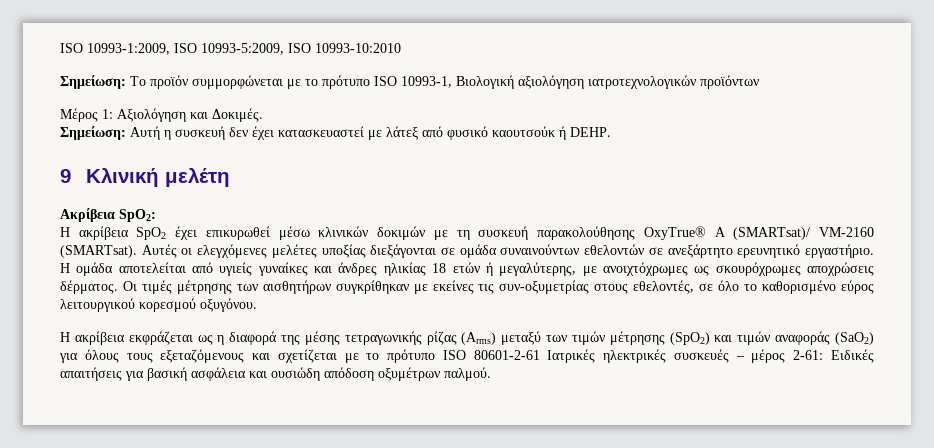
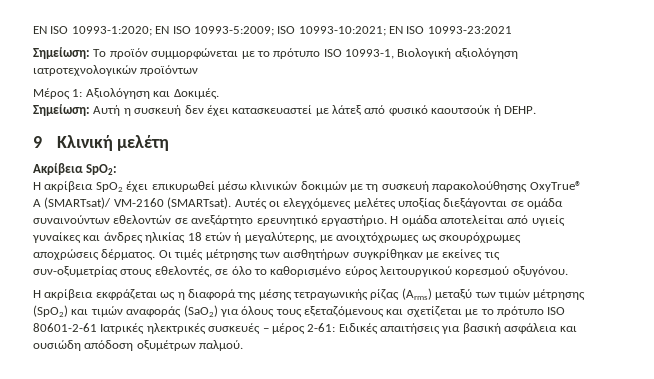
- ISO 10993-1:2009, ISO 10993-5:2009, ISO 10993-10:2010
+ EN ISO 10993-1:2020; EN ISO 10993-5:2009; ISO 10993-10:2021; EN ISO 10993-23:2021

